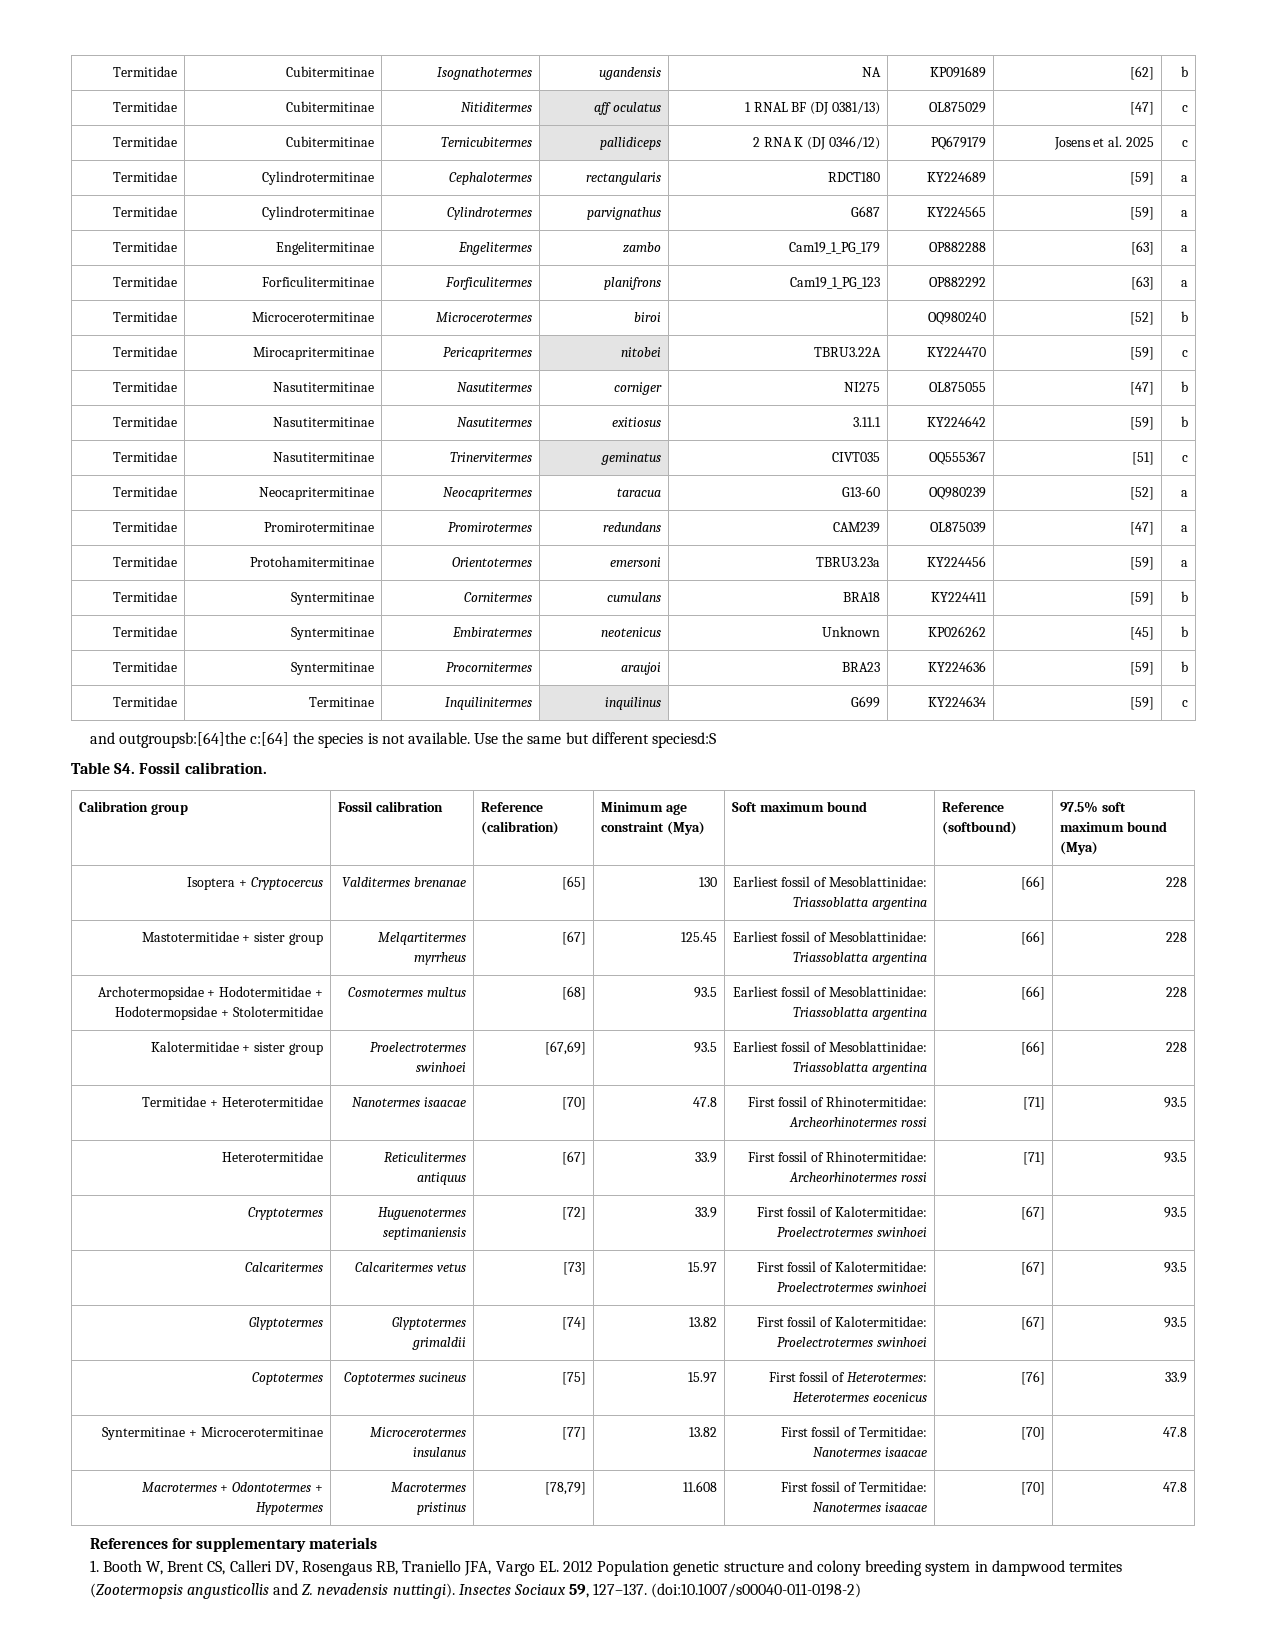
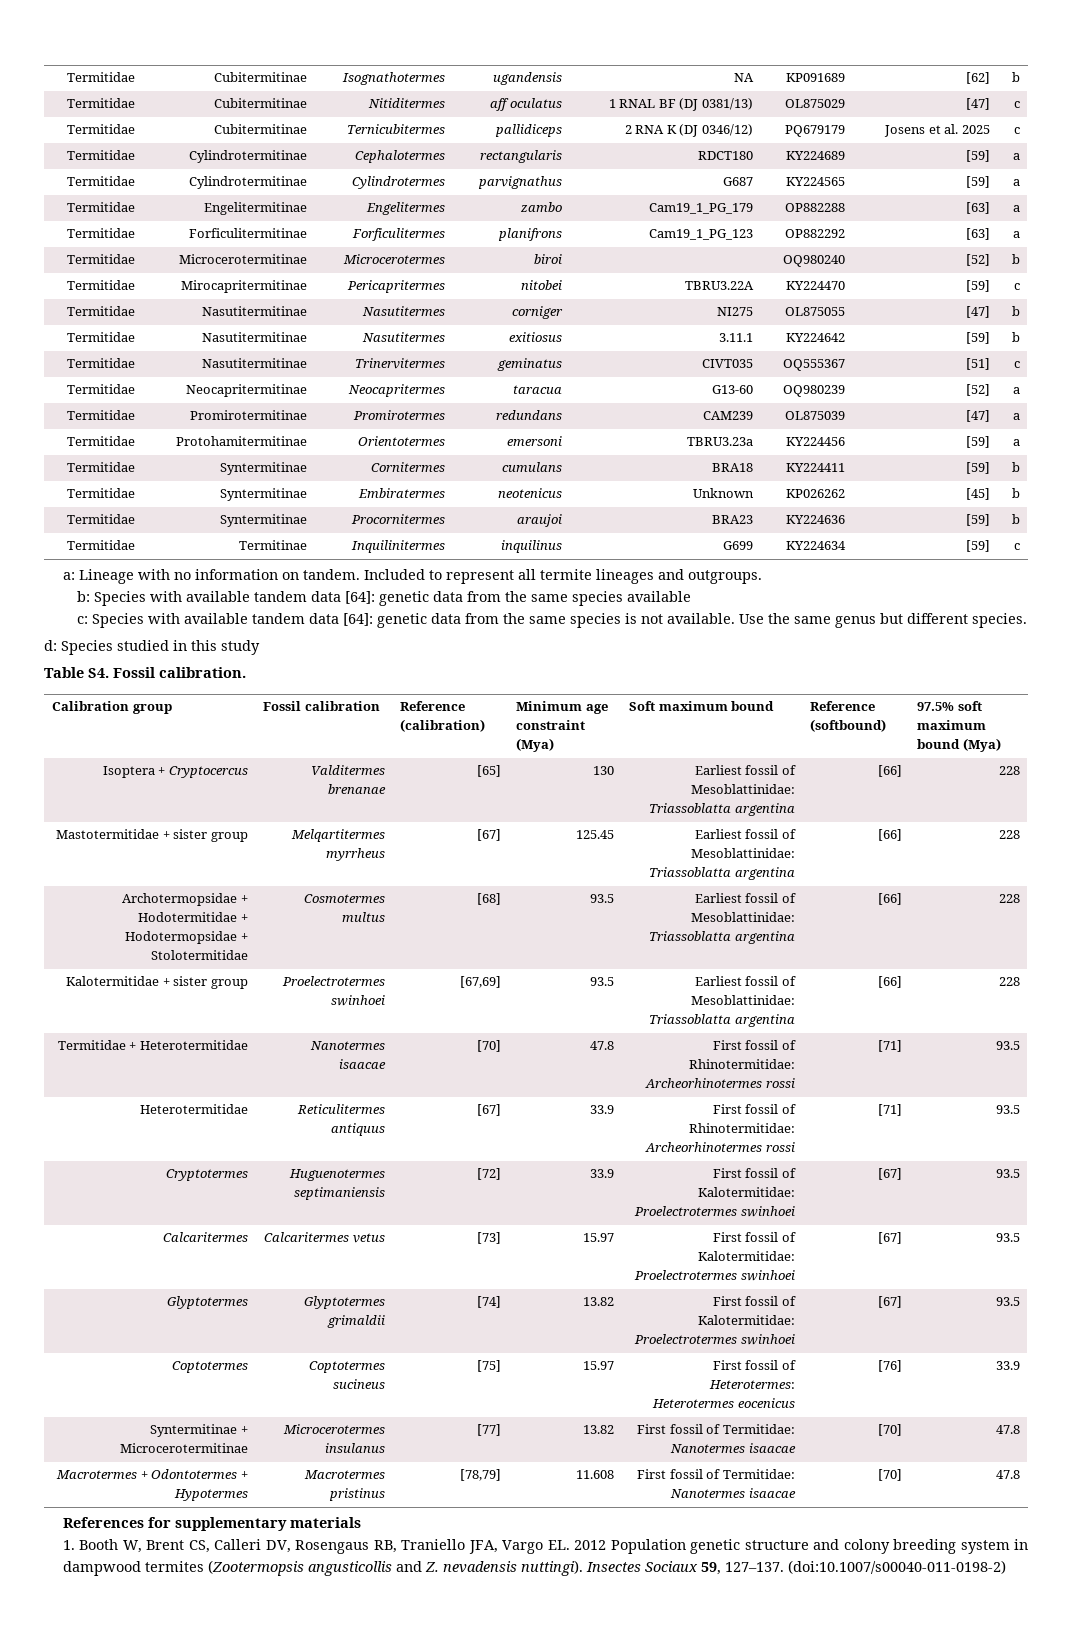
- and outgroupsb:[64]the c:[64] the species is not available.
+ a: Lineage with no information on tandem. Included to represent all termite lineages and outgroups.
+ b: Species with available tandem data [64]: genetic data from the same species available
+ c: Species with available tandem data [64]: genetic data from the same species is not available.
- Use the same but different speciesd:S
+ Use the same genus but different species.
+ d: Species studied in this study

